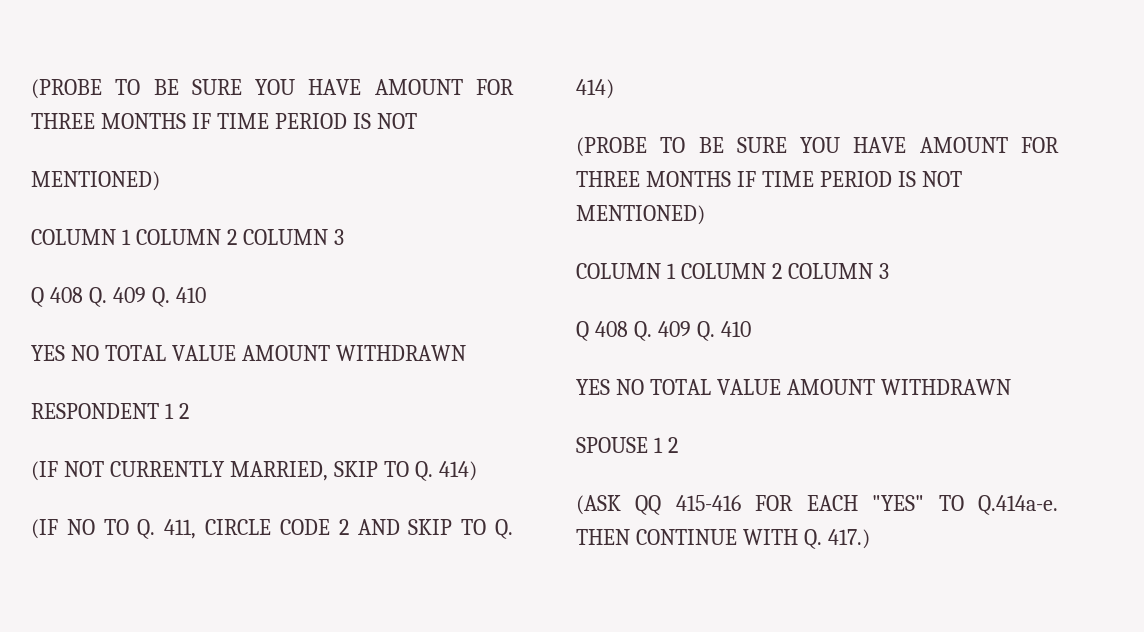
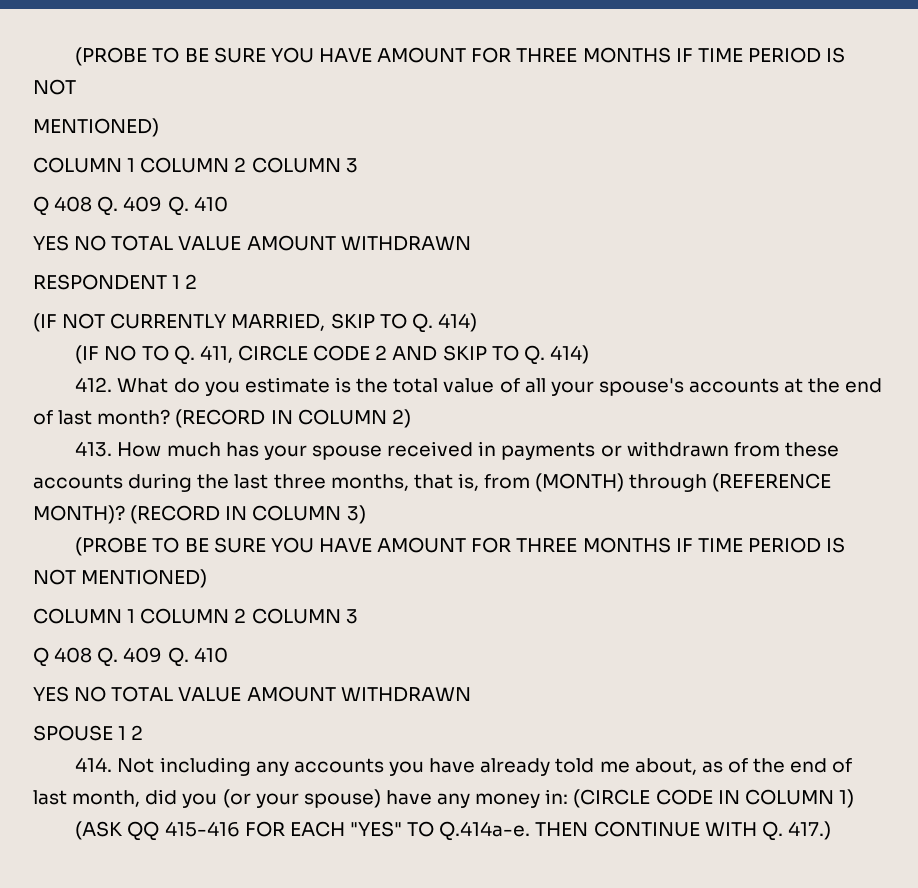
+ 412. What do you estimate is the total value of all your spouse's accounts at the end of last month? (RECORD IN COLUMN 2)
+ 413. How much has your spouse received in payments or withdrawn from these accounts during the last three months, that is, from (MONTH) through (REFERENCE MONTH)? (RECORD IN COLUMN 3)
+ 414. Not including any accounts you have already told me about, as of the end of last month, did you (or your spouse) have any money in: (CIRCLE CODE IN COLUMN 1)

